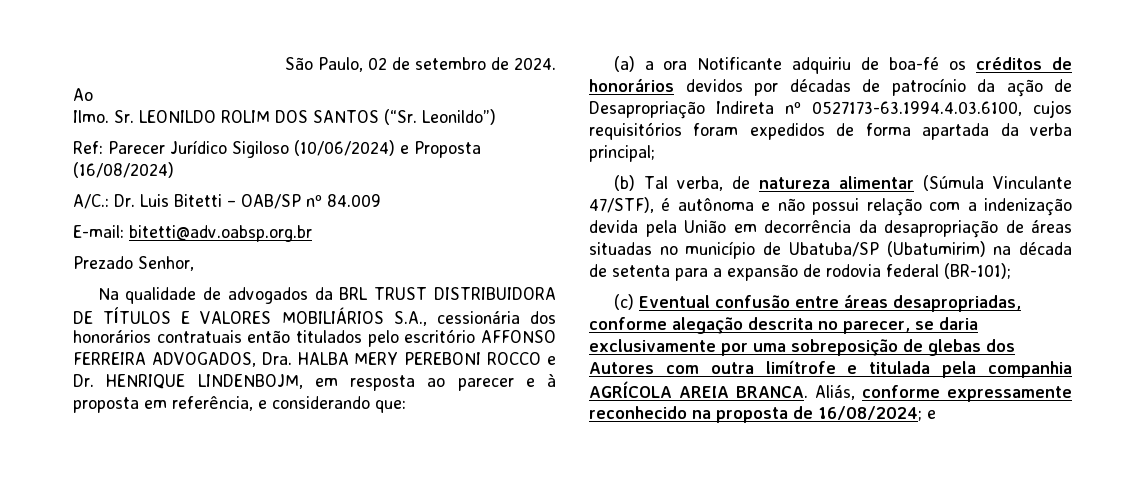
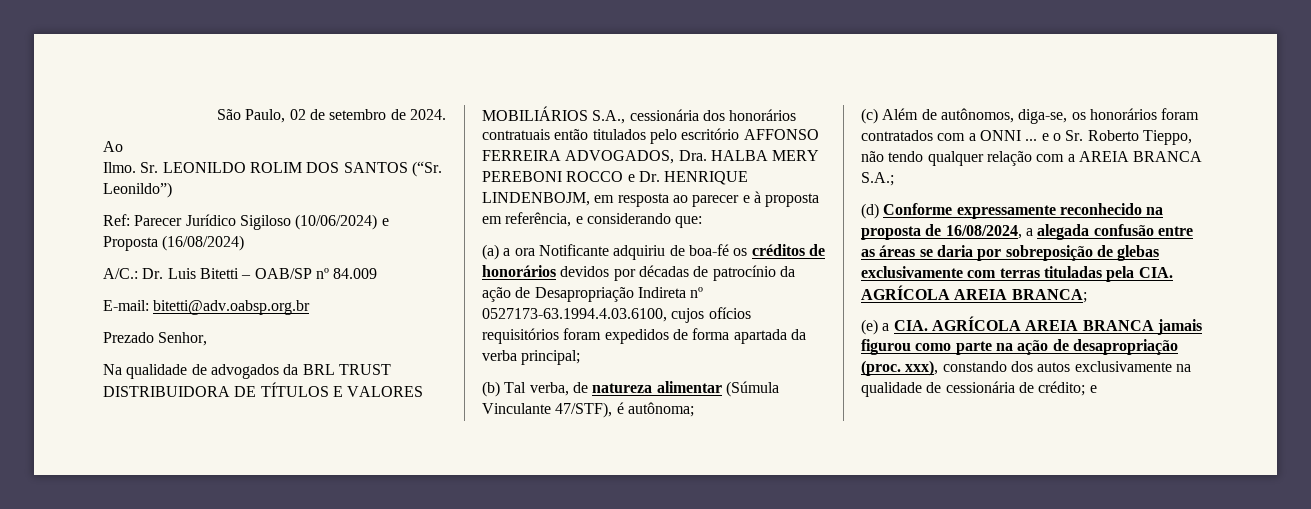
- (a) a ora Notificante adquiriu de boa-fé os créditos de honorários devidos por décadas de patrocínio da ação de Desapropriação Indireta nº 0527173-63.1994.4.03.6100, cujos requisitórios foram expedidos de forma apartada da verba principal;
+ (a) a ora Notificante adquiriu de boa-fé os créditos de honorários devidos por décadas de patrocínio da ação de Desapropriação Indireta nº 0527173-63.1994.4.03.6100, cujos ofícios requisitórios foram expedidos de forma apartada da verba principal;
- (b) Tal verba, de natureza alimentar (Súmula Vinculante 47/STF), é autônoma e não possui relação com a indenização devida pela União em decorrência da desapropriação de áreas situadas no município de Ubatuba/SP (Ubatumirim) na década de setenta para a expansão de rodovia federal (BR-101);
- (c) Eventual confusão entre áreas desapropriadas, conforme alegação descrita no parecer, se daria exclusivamente por uma sobreposição de glebas dos Autores com outra limítrofe e titulada pela companhia AGRÍCOLA AREIA BRANCA. Aliás, conforme expressamente reconhecido na proposta de 16/08/2024; e
+ (b) Tal verba, de natureza alimentar (Súmula Vinculante 47/STF), é autônoma;
+ (c) Além de autônomos, diga-se, os honorários foram contratados com a ONNI ... e o Sr. Roberto Tieppo, não tendo qualquer relação com a AREIA BRANCA S.A.;
+ (d) Conforme expressamente reconhecido na proposta de 16/08/2024, a alegada confusão entre as áreas se daria por sobreposição de glebas exclusivamente com terras tituladas pela CIA. AGRÍCOLA AREIA BRANCA;
+ (e) a CIA. AGRÍCOLA AREIA BRANCA jamais figurou como parte na ação de desapropriação (proc. xxx), constando dos autos exclusivamente na qualidade de cessionária de crédito; e

